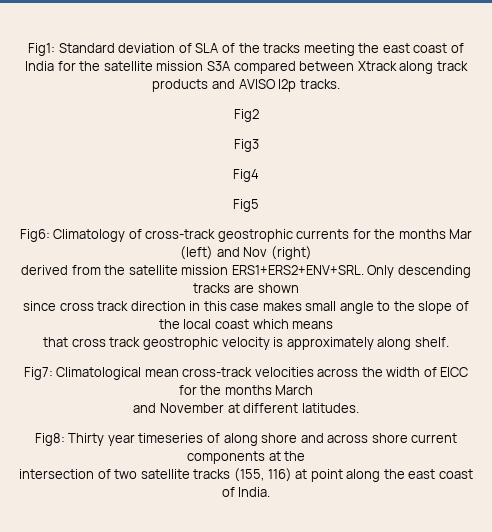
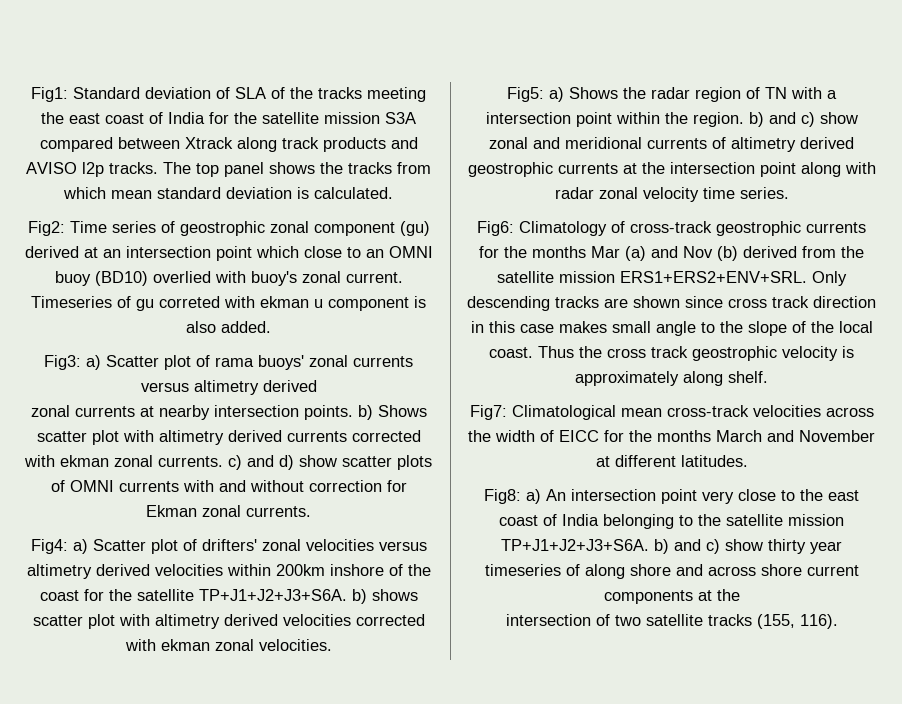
- Fig1: Standard deviation of SLA of the tracks meeting the east coast of India for the satellite mission S3A compared between Xtrack along track products and AVISO l2p tracks.
- Fig2
- Fig3
- Fig4
- Fig5
+ Fig1: Standard deviation of SLA of the tracks meeting the east coast of India for the satellite mission S3A compared between Xtrack along track products and AVISO l2p tracks. The top panel shows the tracks from which mean standard deviation is calculated.
+ Fig2: Time series of geostrophic zonal component (gu) derived at an intersection point which close to an OMNI buoy (BD10) overlied with buoy's zonal current. Timeseries of gu correted with ekman u component is also added.
+ Fig3: a) Scatter plot of rama buoys' zonal currents versus altimetry derived
+ zonal currents at nearby intersection points. b) Shows scatter plot with altimetry derived currents corrected with ekman zonal currents. c) and d) show scatter plots of OMNI currents with and without correction for Ekman zonal currents.
+ Fig4: a) Scatter plot of drifters' zonal velocities versus altimetry derived velocities within 200km inshore of the coast for the satellite TP+J1+J2+J3+S6A. b) shows scatter plot with altimetry derived velocities corrected with ekman zonal velocities.
+ Fig5: a) Shows the radar region of TN with a intersection point within the region. b) and c) show zonal and meridional currents of altimetry derived geostrophic currents at the intersection point along with radar zonal velocity time series.
- Fig6: Climatology of cross-track geostrophic currents for the months Mar (left) and Nov (right)
- derived from the satellite mission ERS1+ERS2+ENV+SRL.
+ Fig6: Climatology of cross-track geostrophic currents for the months Mar (a) and Nov (b) derived from the satellite mission ERS1+ERS2+ENV+SRL.
- Only descending tracks are shown
- since cross track direction in this case makes small angle to the slope of the local coast which means
- that cross track geostrophic velocity is approximately along shelf.
+ Only descending tracks are shown since cross track direction in this case makes small angle to the slope of the local coast. Thus the cross track geostrophic velocity is approximately along shelf.
- Fig7: Climatological mean cross-track velocities across the width of EICC for the months March
- and November at different latitudes.
+ Fig7: Climatological mean cross-track velocities across the width of EICC for the months March and November at different latitudes.
- Fig8: Thirty year timeseries of along shore and across shore current components at the
+ Fig8: a) An intersection point very close to the east coast of India belonging to the satellite mission TP+J1+J2+J3+S6A. b) and c) show thirty year timeseries of along shore and across shore current components at the
- intersection of two satellite tracks (155, 116) at point along the east coast of India.
+ intersection of two satellite tracks (155, 116).

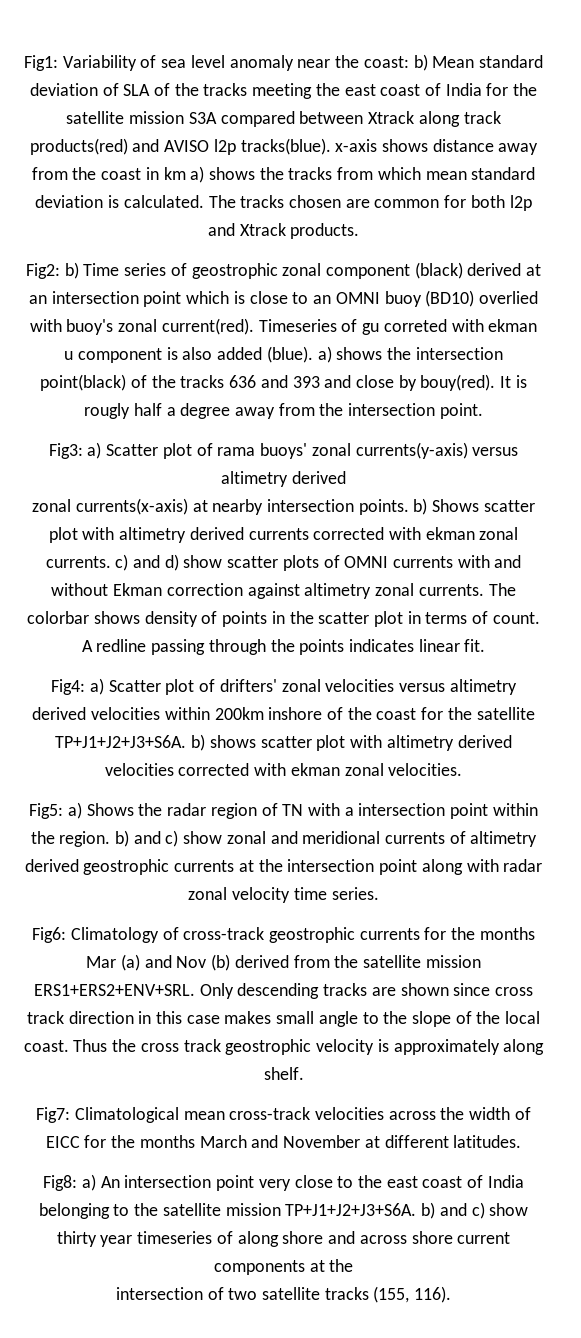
- Fig1: Standard deviation of SLA of the tracks meeting the east coast of India for the satellite mission S3A compared between Xtrack along track products and AVISO l2p tracks. The top panel shows the tracks from which mean standard deviation is calculated.
+ Fig1: Variability of sea level anomaly near the coast: b) Mean standard deviation of SLA of the tracks meeting the east coast of India for the satellite mission S3A compared between Xtrack along track products(red) and AVISO l2p tracks(blue). x-axis shows distance away from the coast in km a) shows the tracks from which mean standard deviation is calculated. The tracks chosen are common for both l2p and Xtrack products.
- Fig2: Time series of geostrophic zonal component (gu) derived at an intersection point which close to an OMNI buoy (BD10) overlied with buoy's zonal current.
+ Fig2: b) Time series of geostrophic zonal component (black) derived at an intersection point which is close to an OMNI buoy (BD10) overlied with buoy's zonal current(red).
- Timeseries of gu correted with ekman u component is also added.
+ Timeseries of gu correted with ekman u component is also added (blue). a) shows the intersection point(black) of the tracks 636 and 393 and close by bouy(red). It is rougly half a degree away from the intersection point.
- Fig3: a) Scatter plot of rama buoys' zonal currents versus altimetry derived
+ Fig3: a) Scatter plot of rama buoys' zonal currents(y-axis) versus altimetry derived
- zonal currents at nearby intersection points. b) Shows scatter plot with altimetry derived currents corrected with ekman zonal currents. c) and d) show scatter plots of OMNI currents with and without correction for Ekman zonal currents.
+ zonal currents(x-axis) at nearby intersection points. b) Shows scatter plot with altimetry derived currents corrected with ekman zonal currents. c) and d) show scatter plots of OMNI currents with and without Ekman correction against altimetry zonal currents. The colorbar shows density of points in the scatter plot in terms of count. A redline passing through the points indicates linear fit.

